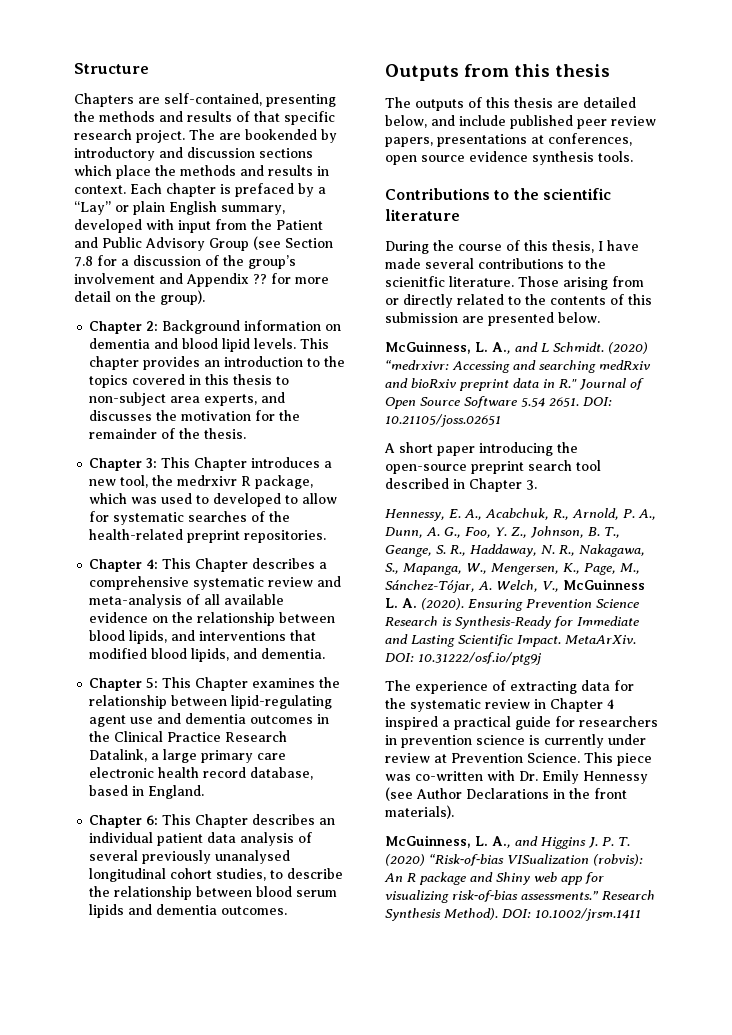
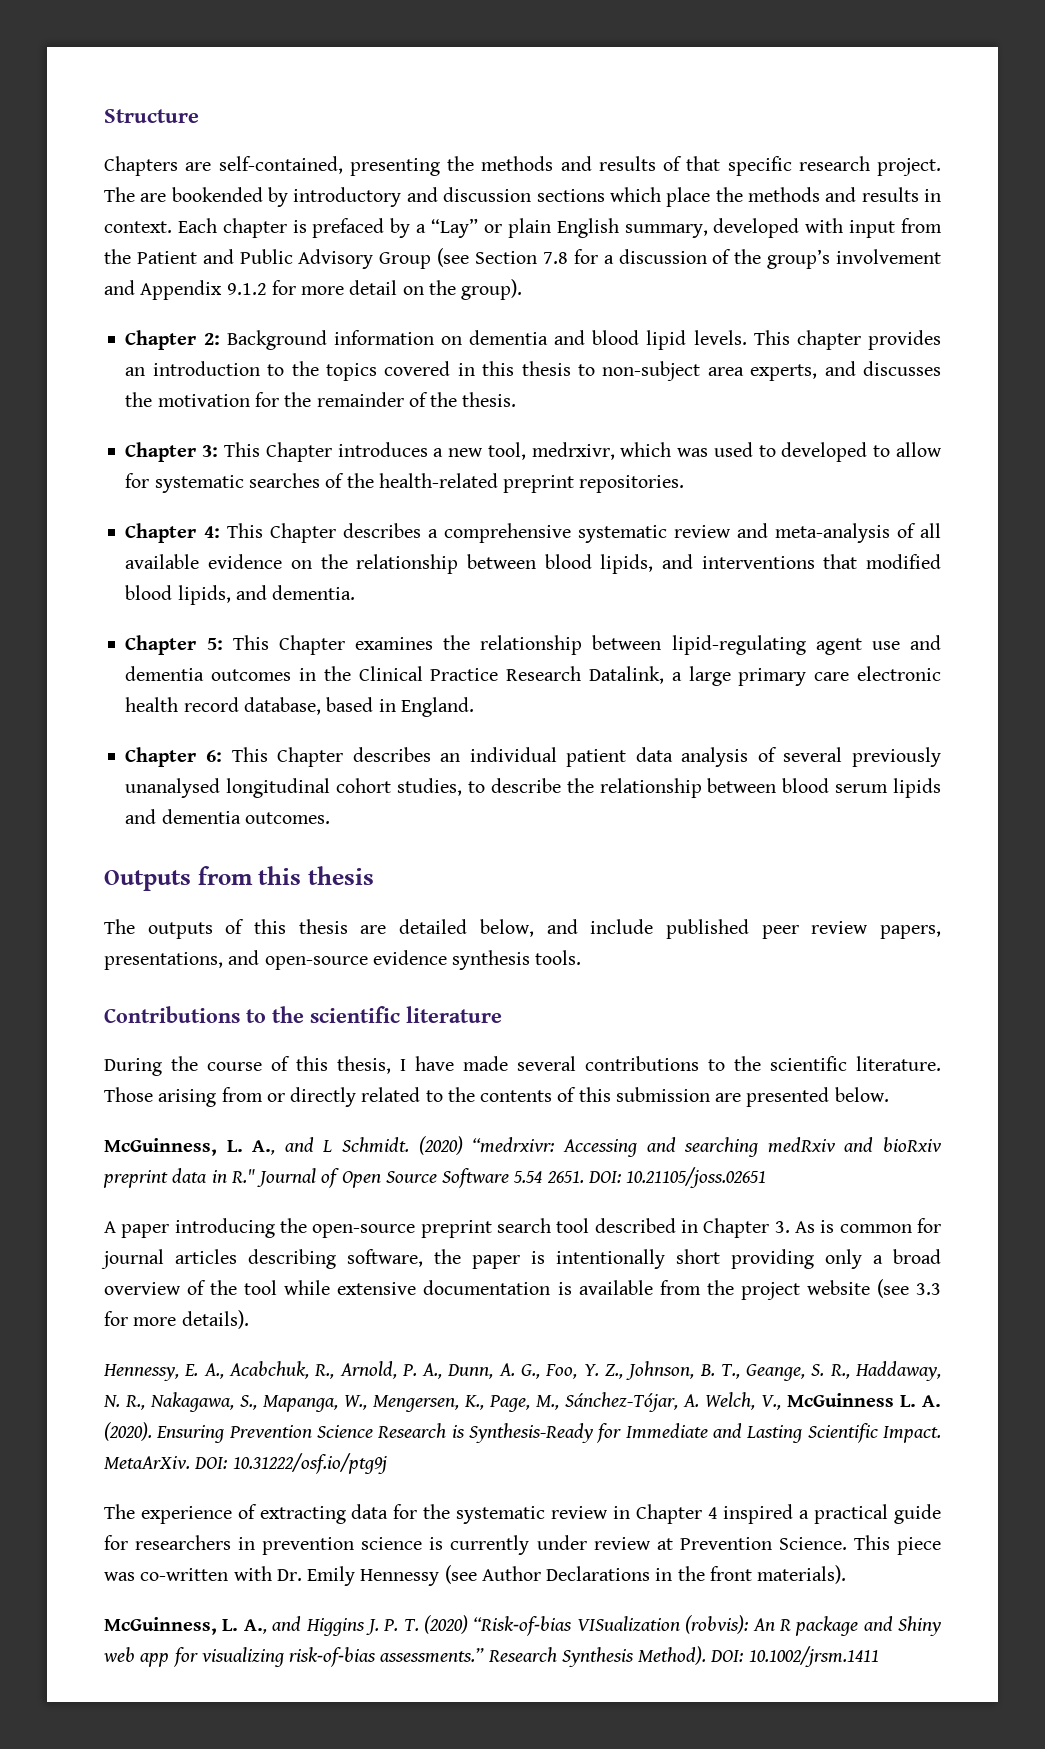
- Each chapter is prefaced by a “Lay” or plain English summary, developed with input from the Patient and Public Advisory Group (see Section 7.8 for a discussion of the group’s involvement and Appendix ?? for more detail on the group).
+ Each chapter is prefaced by a “Lay” or plain English summary, developed with input from the Patient and Public Advisory Group (see Section 7.8 for a discussion of the group’s involvement and Appendix 9.1.2 for more detail on the group).
- Chapter 3: This Chapter introduces a new tool, the medrxivr R package, which was used to developed to allow for systematic searches of the health-related preprint repositories.
+ Chapter 3: This Chapter introduces a new tool, medrxivr, which was used to developed to allow for systematic searches of the health-related preprint repositories.
- The outputs of this thesis are detailed below, and include published peer review papers, presentations at conferences, open source evidence synthesis tools.
+ The outputs of this thesis are detailed below, and include published peer review papers, presentations, and open-source evidence synthesis tools.
- During the course of this thesis, I have made several contributions to the scienitfic literature.
+ During the course of this thesis, I have made several contributions to the scientific literature.
- A short paper introducing the open-source preprint search tool described in Chapter 3.
+ A paper introducing the open-source preprint search tool described in Chapter 3. As is common for journal articles describing software, the paper is intentionally short providing only a broad overview of the tool while extensive documentation is available from the project website (see 3.3 for more details).

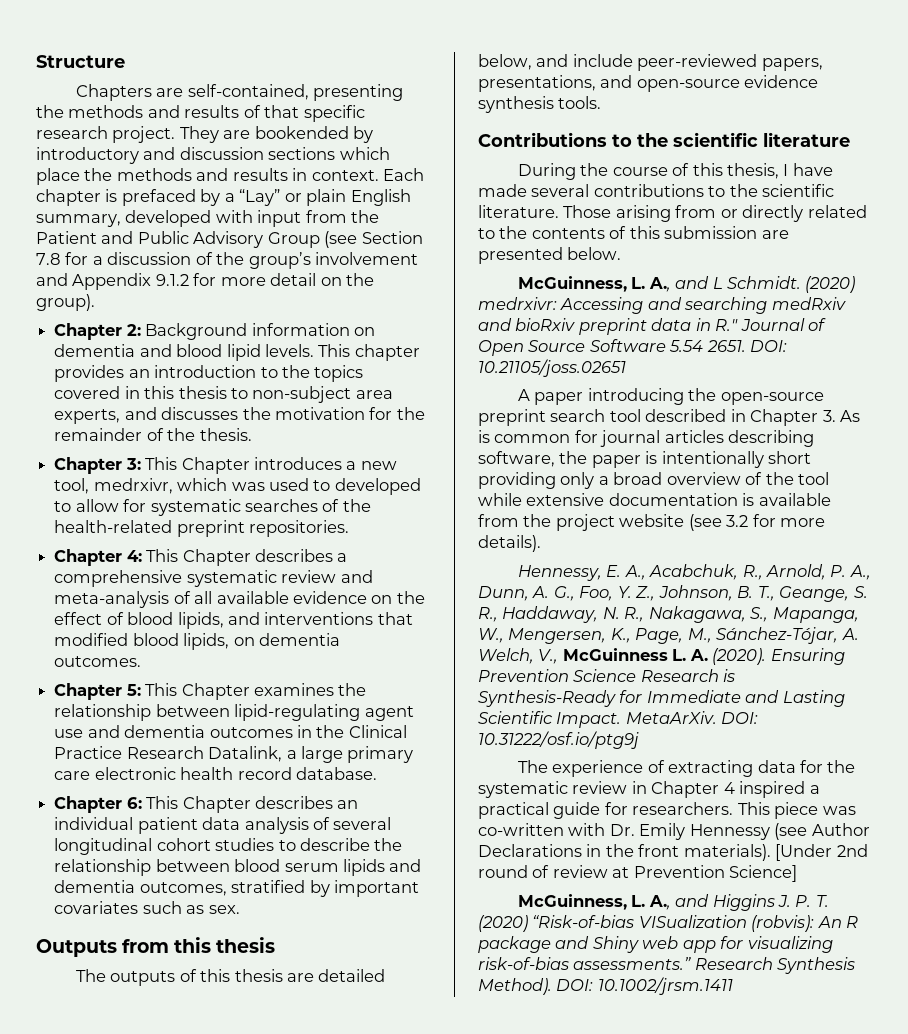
- The are bookended by introductory and discussion sections which place the methods and results in context.
+ They are bookended by introductory and discussion sections which place the methods and results in context.
- Chapter 4: This Chapter describes a comprehensive systematic review and meta-analysis of all available evidence on the relationship between blood lipids, and interventions that modified blood lipids, and dementia.
+ Chapter 4: This Chapter describes a comprehensive systematic review and meta-analysis of all available evidence on the effect of blood lipids, and interventions that modified blood lipids, on dementia outcomes.
- Chapter 5: This Chapter examines the relationship between lipid-regulating agent use and dementia outcomes in the Clinical Practice Research Datalink, a large primary care electronic health record database, based in England.
+ Chapter 5: This Chapter examines the relationship between lipid-regulating agent use and dementia outcomes in the Clinical Practice Research Datalink, a large primary care electronic health record database.
- Chapter 6: This Chapter describes an individual patient data analysis of several previously unanalysed longitudinal cohort studies, to describe the relationship between blood serum lipids and dementia outcomes.
+ Chapter 6: This Chapter describes an individual patient data analysis of several longitudinal cohort studies to describe the relationship between blood serum lipids and dementia outcomes, stratified by important covariates such as sex.
- The outputs of this thesis are detailed below, and include published peer review papers, presentations, and open-source evidence synthesis tools.
+ The outputs of this thesis are detailed below, and include peer-reviewed papers, presentations, and open-source evidence synthesis tools.
- (2020) “medrxivr: Accessing and searching medRxiv and bioRxiv preprint data in R." Journal of Open Source Software 5.54 2651.
+ (2020) medrxivr: Accessing and searching medRxiv and bioRxiv preprint data in R." Journal of Open Source Software 5.54 2651.
- A paper introducing the open-source preprint search tool described in Chapter 3. As is common for journal articles describing software, the paper is intentionally short providing only a broad overview of the tool while extensive documentation is available from the project website (see 3.3 for more details).
+ A paper introducing the open-source preprint search tool described in Chapter 3. As is common for journal articles describing software, the paper is intentionally short providing only a broad overview of the tool while extensive documentation is available from the project website (see 3.2 for more details).
- The experience of extracting data for the systematic review in Chapter 4 inspired a practical guide for researchers in prevention science is currently under review at Prevention Science.
+ The experience of extracting data for the systematic review in Chapter 4 inspired a practical guide for researchers.
+ [Under 2nd round of review at Prevention Science]

